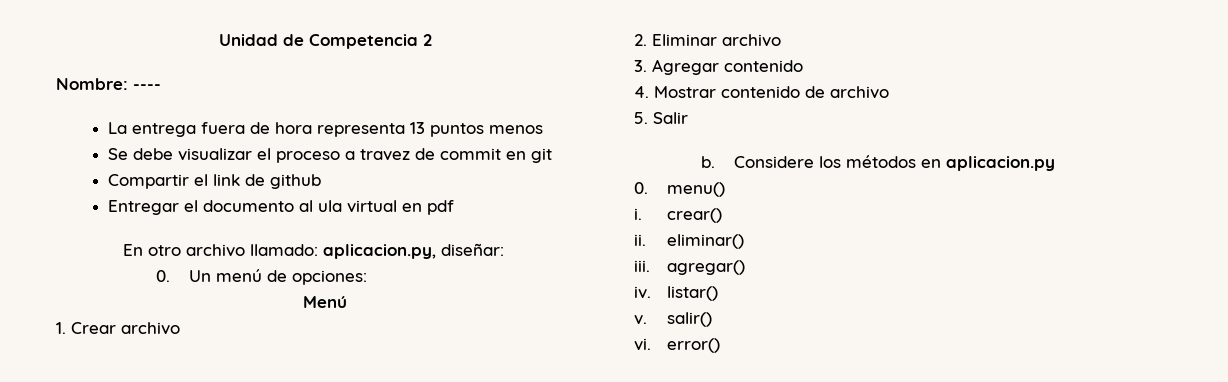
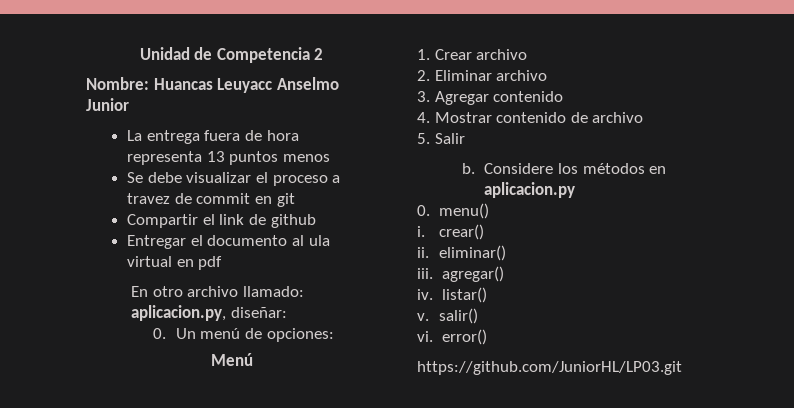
- Nombre: ----
+ Nombre: Huancas Leuyacc Anselmo Junior
+ https://github.com/JuniorHL/LP03.git

